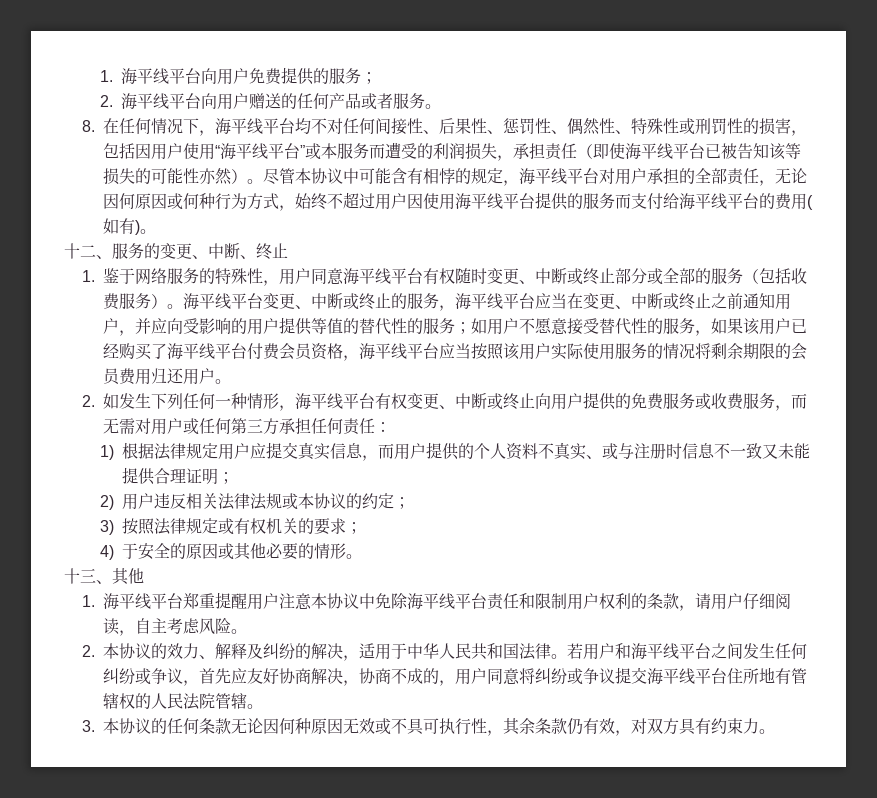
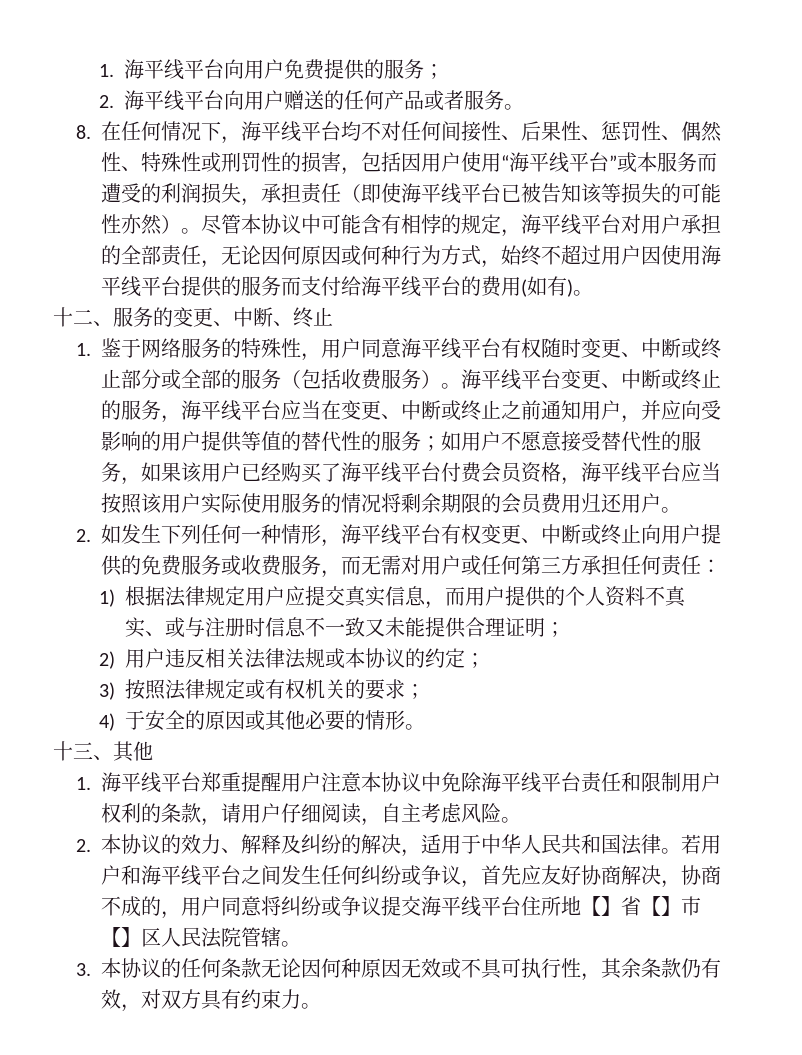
- 若用户和海平线平台之间发生任何纠纷或争议，首先应友好协商解决，协商不成的，用户同意将纠纷或争议提交海平线平台住所地有管辖权的人民法院管辖。
+ 若用户和海平线平台之间发生任何纠纷或争议，首先应友好协商解决，协商不成的，用户同意将纠纷或争议提交海平线平台住所地【】省【】市【】区人民法院管辖。

